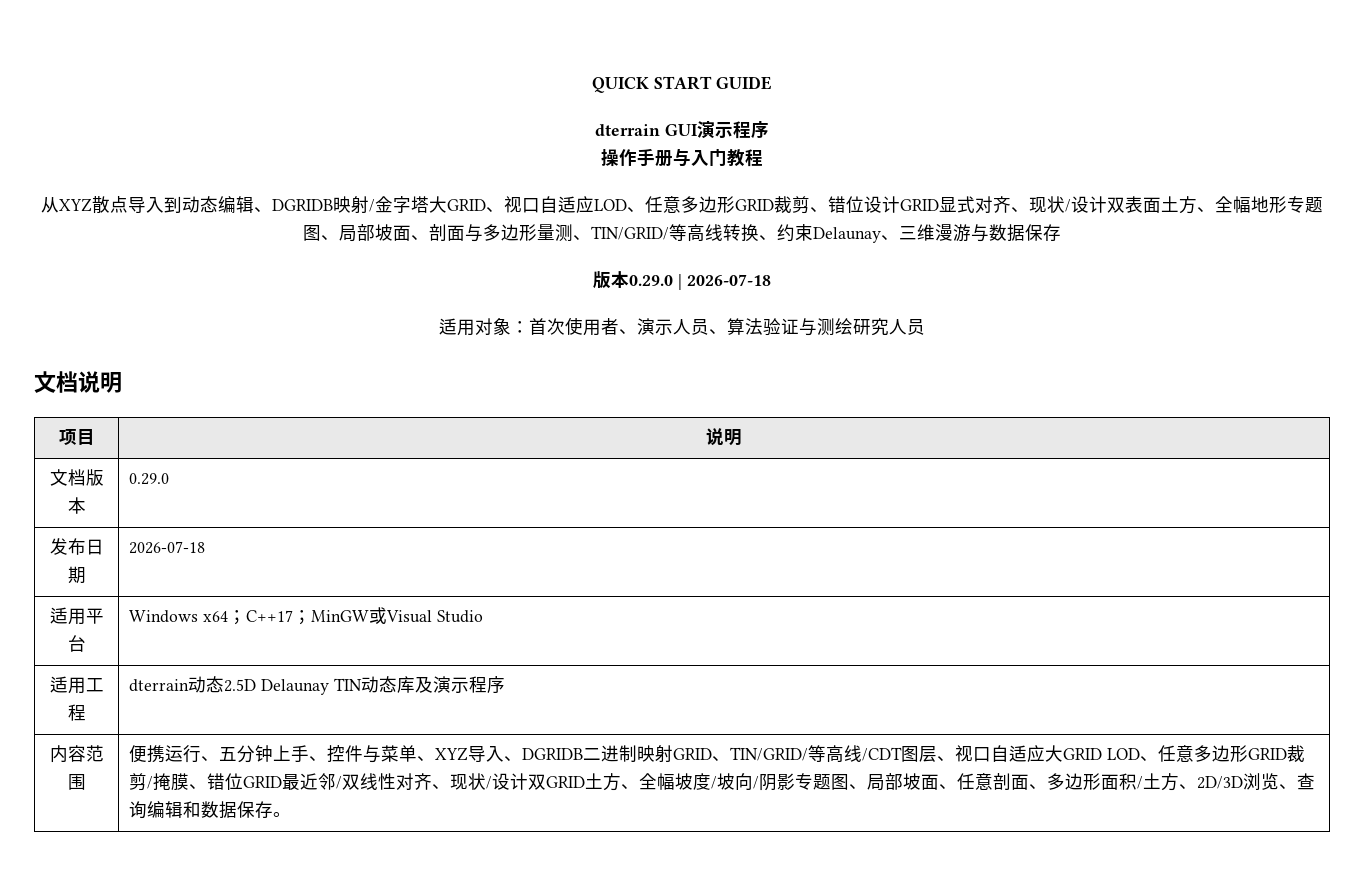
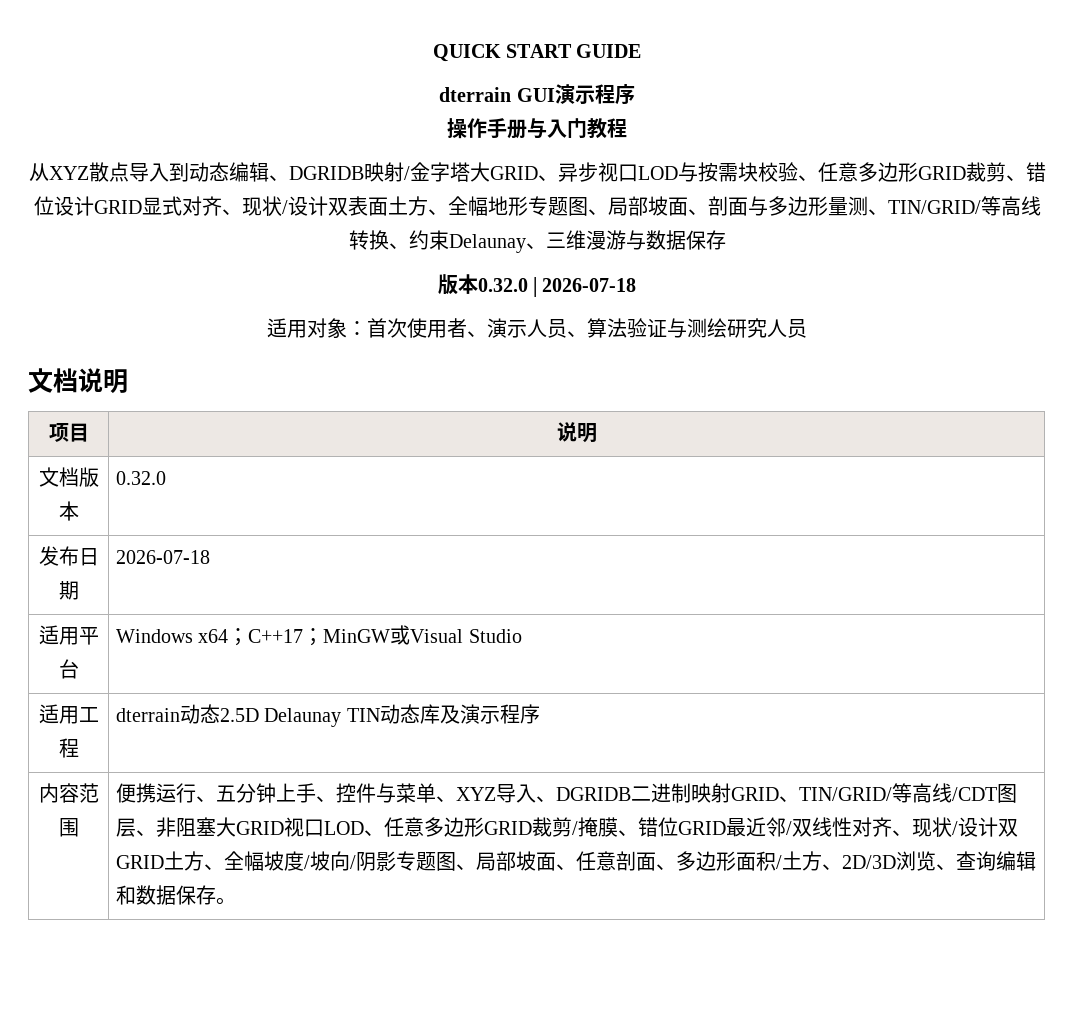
- 从XYZ散点导入到动态编辑、DGRIDB映射/金字塔大GRID、视口自适应LOD、任意多边形GRID裁剪、错位设计GRID显式对齐、现状/设计双表面土方、全幅地形专题图、局部坡面、剖面与多边形量测、TIN/GRID/等高线转换、约束Delaunay、三维漫游与数据保存
+ 从XYZ散点导入到动态编辑、DGRIDB映射/金字塔大GRID、异步视口LOD与按需块校验、任意多边形GRID裁剪、错位设计GRID显式对齐、现状/设计双表面土方、全幅地形专题图、局部坡面、剖面与多边形量测、TIN/GRID/等高线转换、约束Delaunay、三维漫游与数据保存
- 版本0.29.0 | 2026-07-18
+ 版本0.32.0 | 2026-07-18
- 文档版本 | 0.29.0
+ 文档版本 | 0.32.0
- 便携运行、五分钟上手、控件与菜单、XYZ导入、DGRIDB二进制映射GRID、TIN/GRID/等高线/CDT图层、视口自适应大GRID LOD、任意多边形GRID裁剪/掩膜、错位GRID最近邻/双线性对齐、现状/设计双GRID土方、全幅坡度/坡向/阴影专题图、局部坡面、任意剖面、多边形面积/土方、2D/3D浏览、查询编辑和数据保存。
+ 便携运行、五分钟上手、控件与菜单、XYZ导入、DGRIDB二进制映射GRID、TIN/GRID/等高线/CDT图层、非阻塞大GRID视口LOD、任意多边形GRID裁剪/掩膜、错位GRID最近邻/双线性对齐、现状/设计双GRID土方、全幅坡度/坡向/阴影专题图、局部坡面、任意剖面、多边形面积/土方、2D/3D浏览、查询编辑和数据保存。

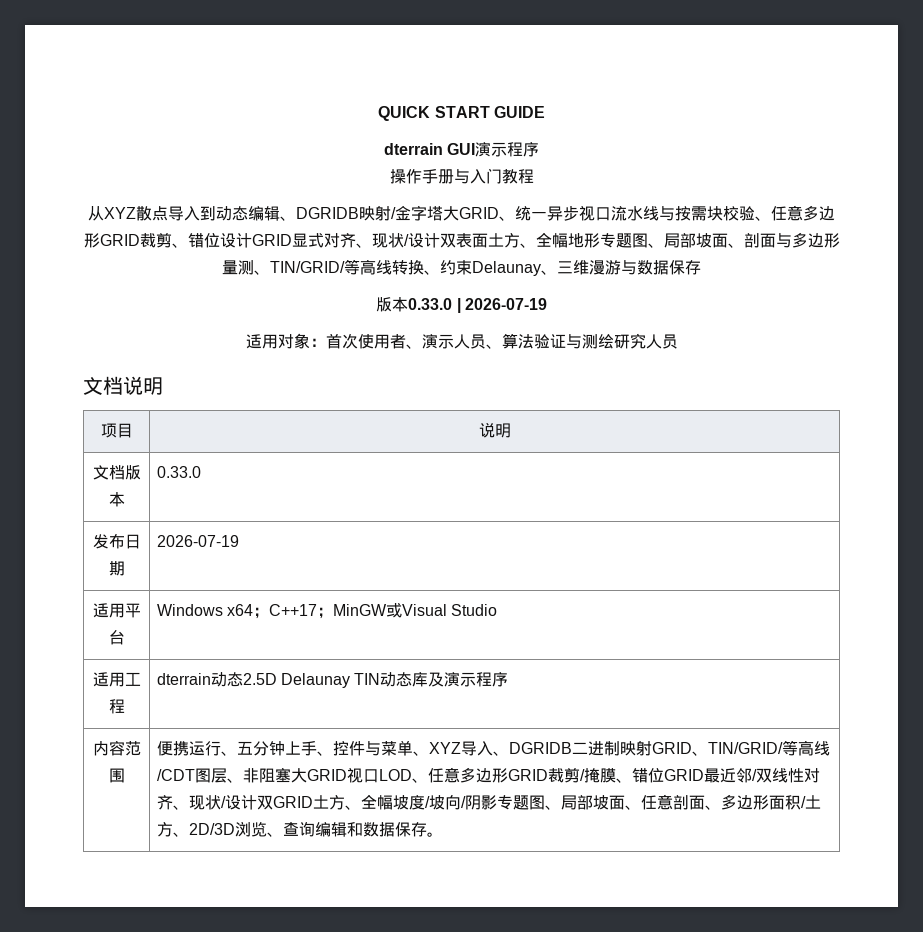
- 从XYZ散点导入到动态编辑、DGRIDB映射/金字塔大GRID、异步视口LOD与按需块校验、任意多边形GRID裁剪、错位设计GRID显式对齐、现状/设计双表面土方、全幅地形专题图、局部坡面、剖面与多边形量测、TIN/GRID/等高线转换、约束Delaunay、三维漫游与数据保存
+ 从XYZ散点导入到动态编辑、DGRIDB映射/金字塔大GRID、统一异步视口流水线与按需块校验、任意多边形GRID裁剪、错位设计GRID显式对齐、现状/设计双表面土方、全幅地形专题图、局部坡面、剖面与多边形量测、TIN/GRID/等高线转换、约束Delaunay、三维漫游与数据保存
- 版本0.32.0 | 2026-07-18
+ 版本0.33.0 | 2026-07-19
- 文档版本 | 0.32.0
+ 文档版本 | 0.33.0
- 发布日期 | 2026-07-18
+ 发布日期 | 2026-07-19

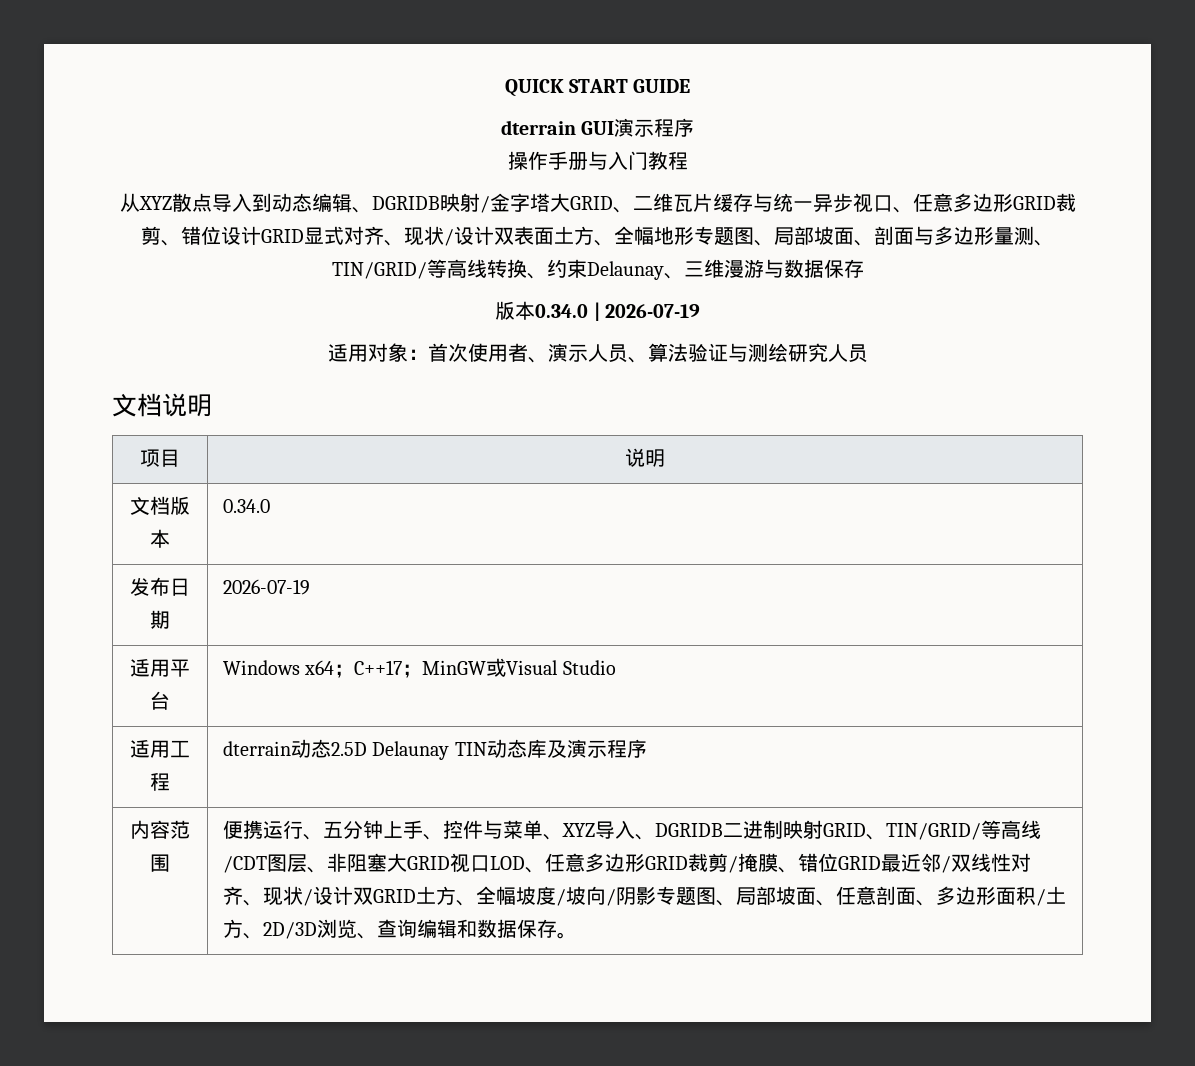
- 从XYZ散点导入到动态编辑、DGRIDB映射/金字塔大GRID、统一异步视口流水线与按需块校验、任意多边形GRID裁剪、错位设计GRID显式对齐、现状/设计双表面土方、全幅地形专题图、局部坡面、剖面与多边形量测、TIN/GRID/等高线转换、约束Delaunay、三维漫游与数据保存
+ 从XYZ散点导入到动态编辑、DGRIDB映射/金字塔大GRID、二维瓦片缓存与统一异步视口、任意多边形GRID裁剪、错位设计GRID显式对齐、现状/设计双表面土方、全幅地形专题图、局部坡面、剖面与多边形量测、TIN/GRID/等高线转换、约束Delaunay、三维漫游与数据保存
- 版本0.33.0 | 2026-07-19
+ 版本0.34.0 | 2026-07-19
- 文档版本 | 0.33.0
+ 文档版本 | 0.34.0

